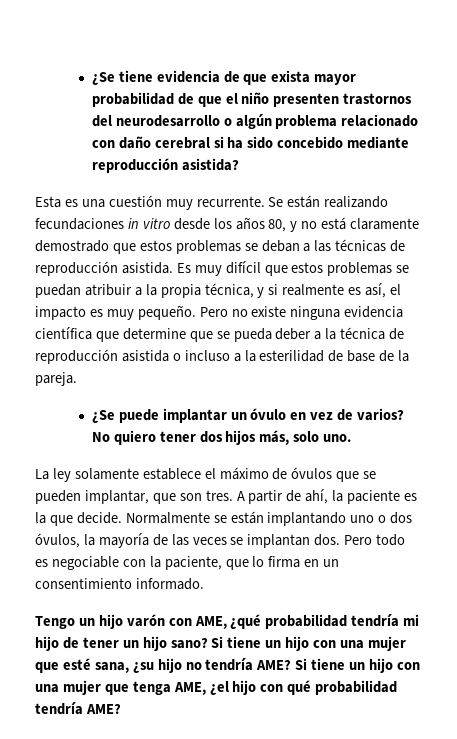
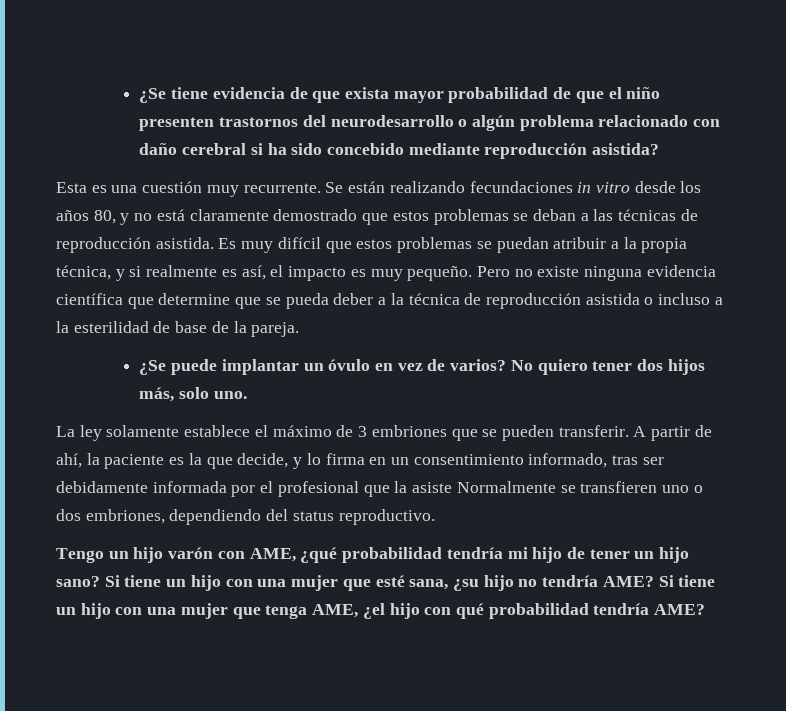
- La ley solamente establece el máximo de óvulos que se pueden implantar, que son tres.
+ La ley solamente establece el máximo de 3 embriones que se pueden transferir.
- A partir de ahí, la paciente es la que decide. Normalmente se están implantando uno o dos óvulos, la mayoría de las veces se implantan dos. Pero todo es negociable con la paciente, que lo firma en un consentimiento informado.
+ A partir de ahí, la paciente es la que decide, y lo firma en un consentimiento informado, tras ser debidamente informada por el profesional que la asiste Normalmente se transfieren uno o dos embriones, dependiendo del status reproductivo.

